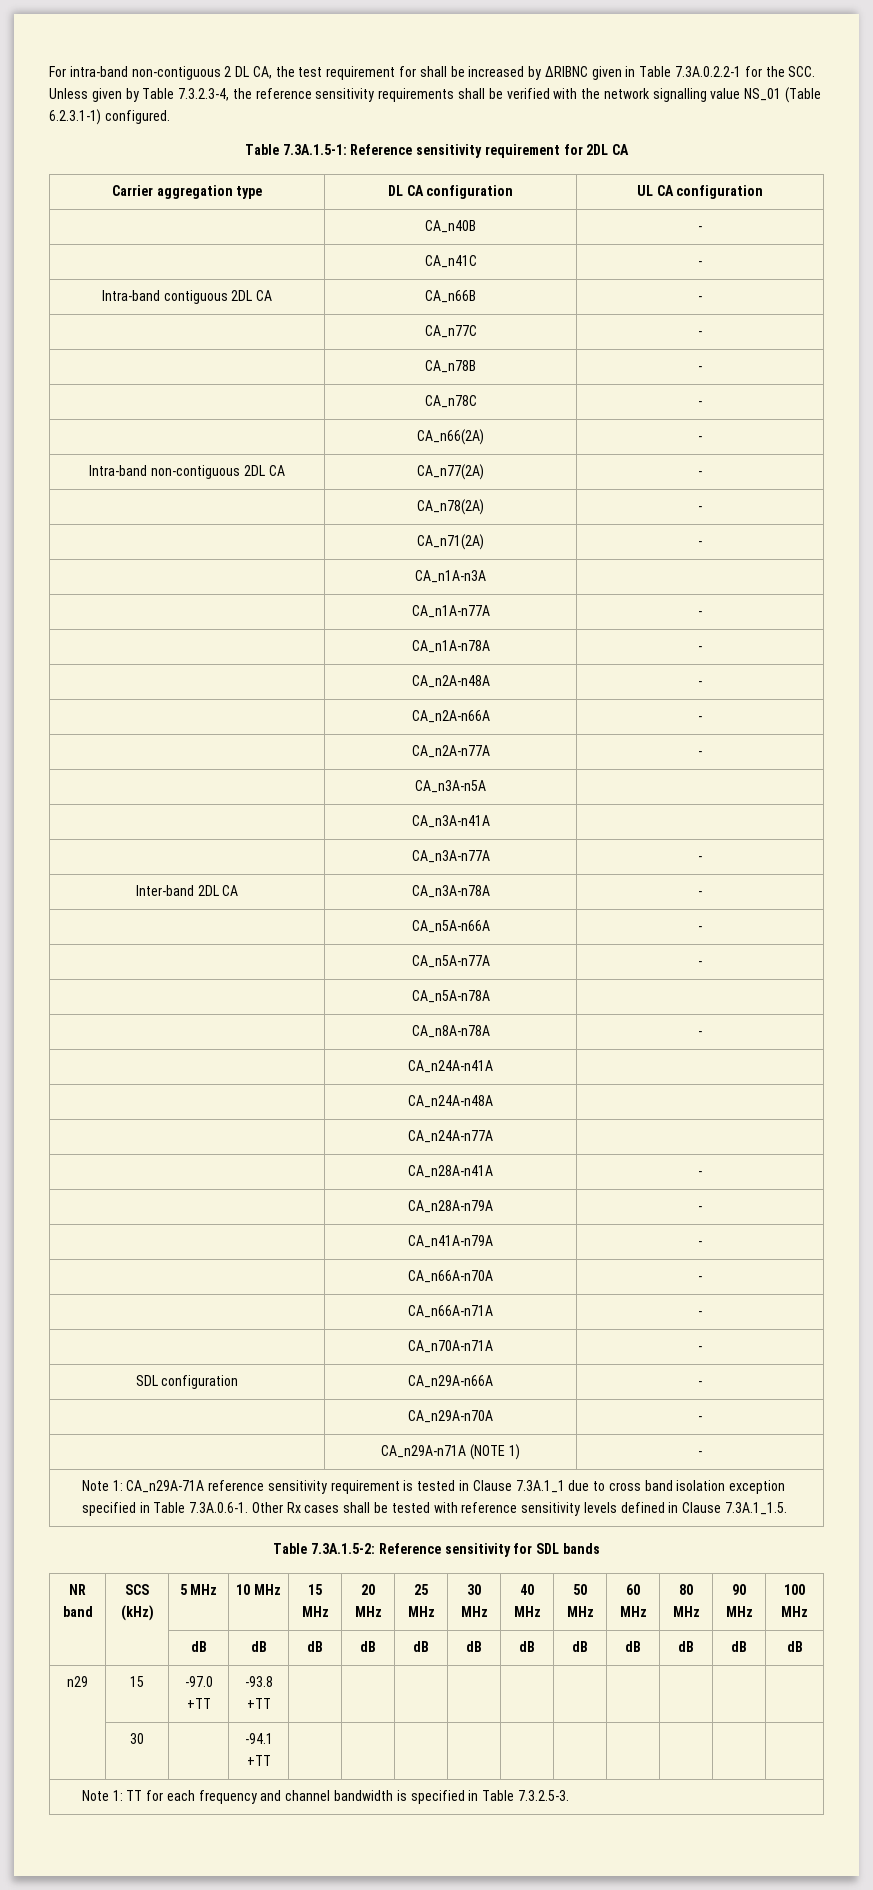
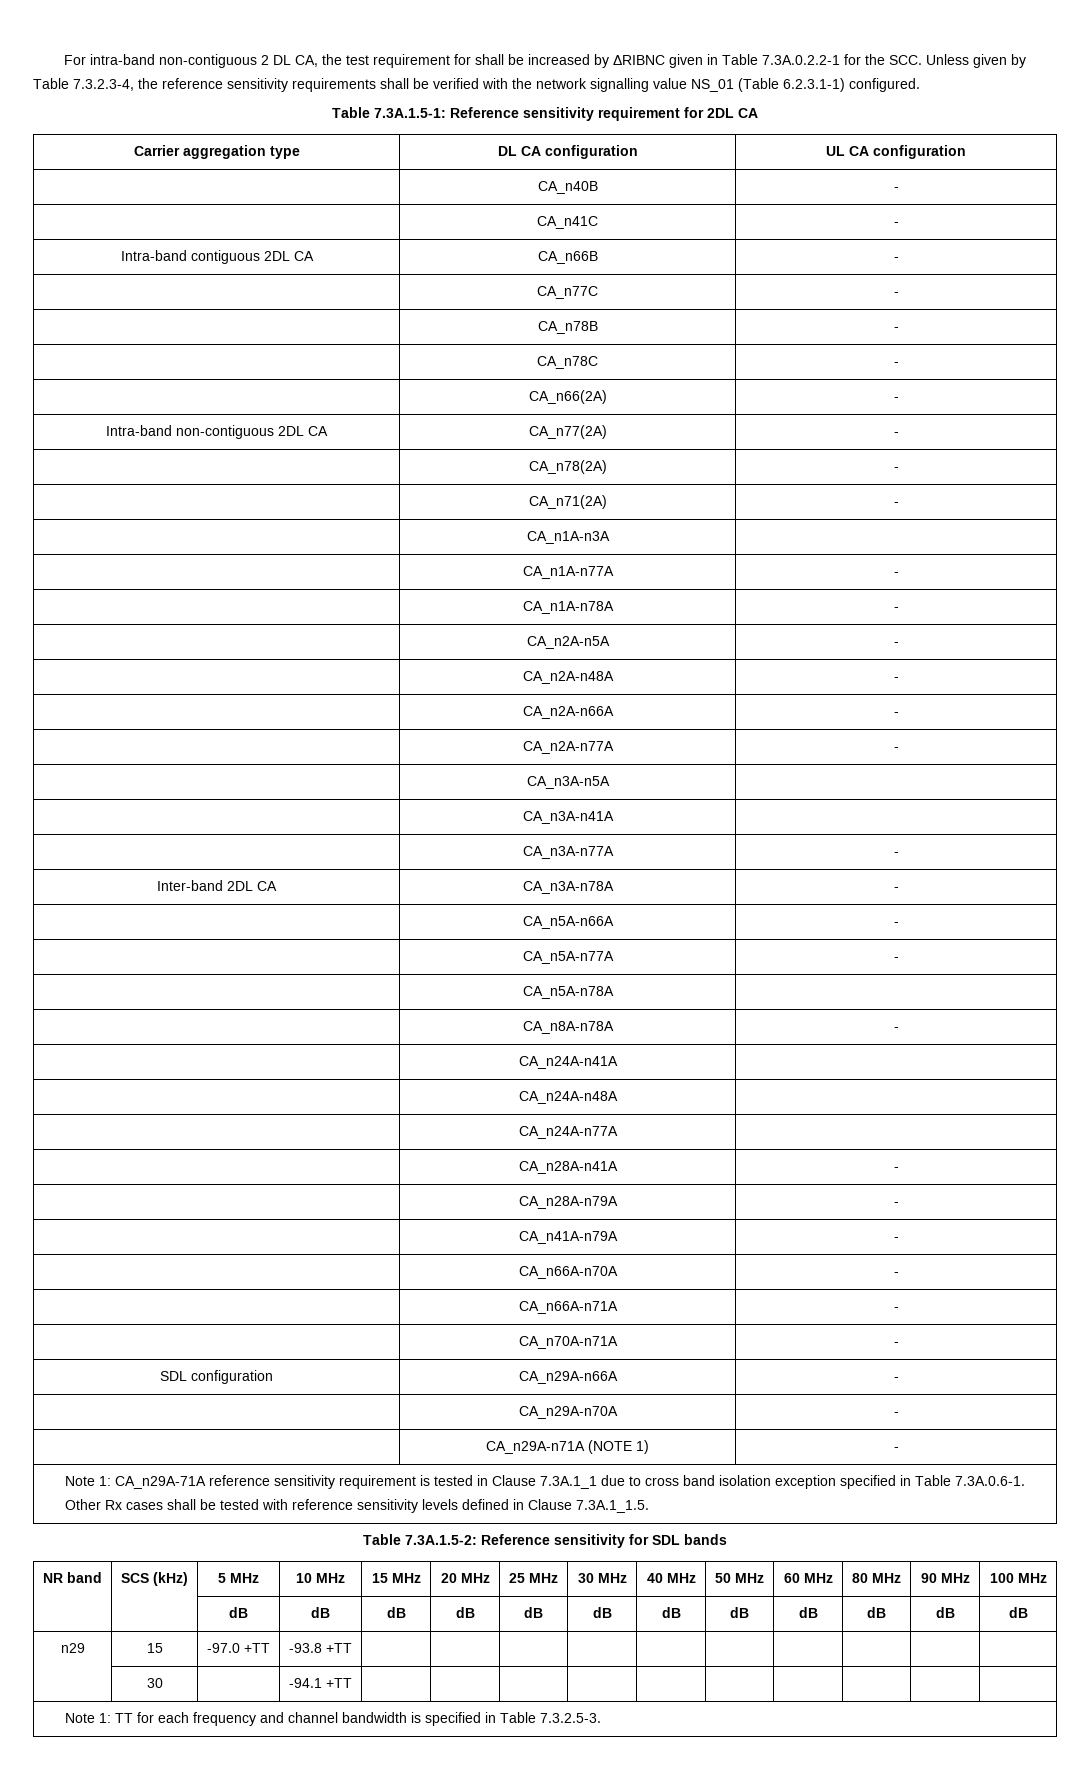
+ | CA_n2A-n5A | -

